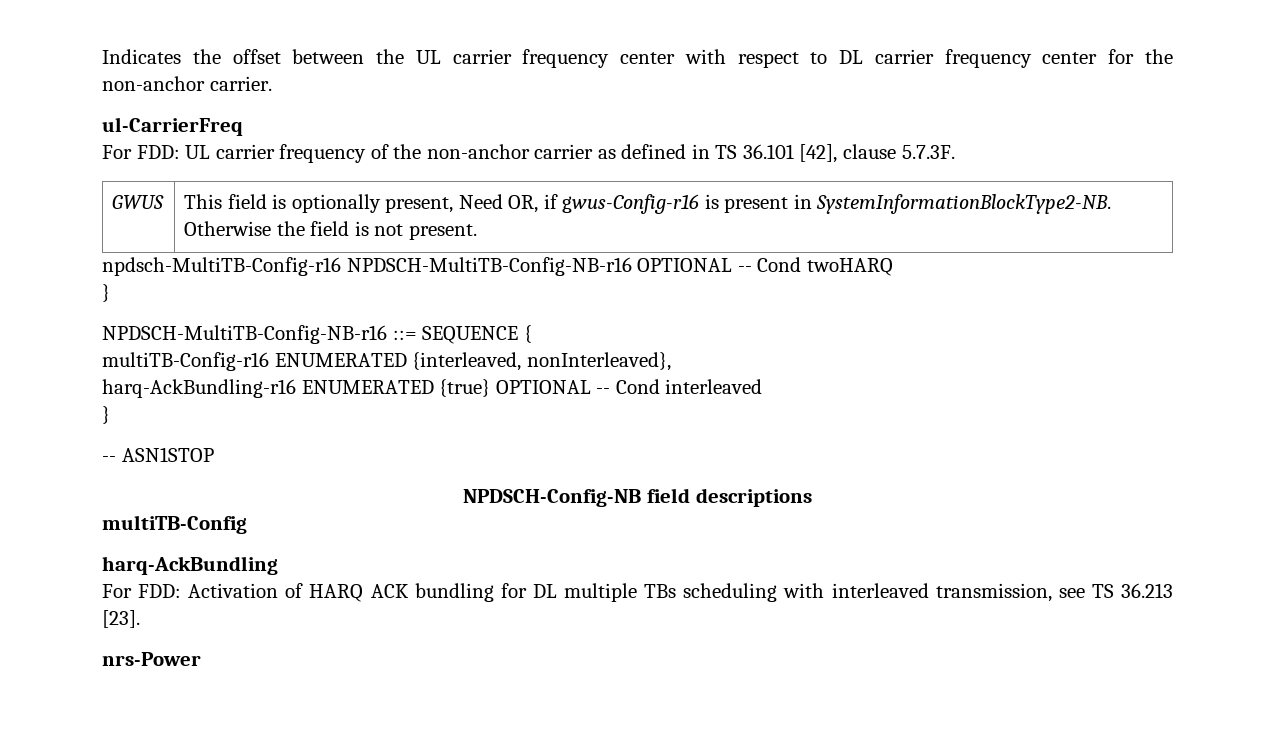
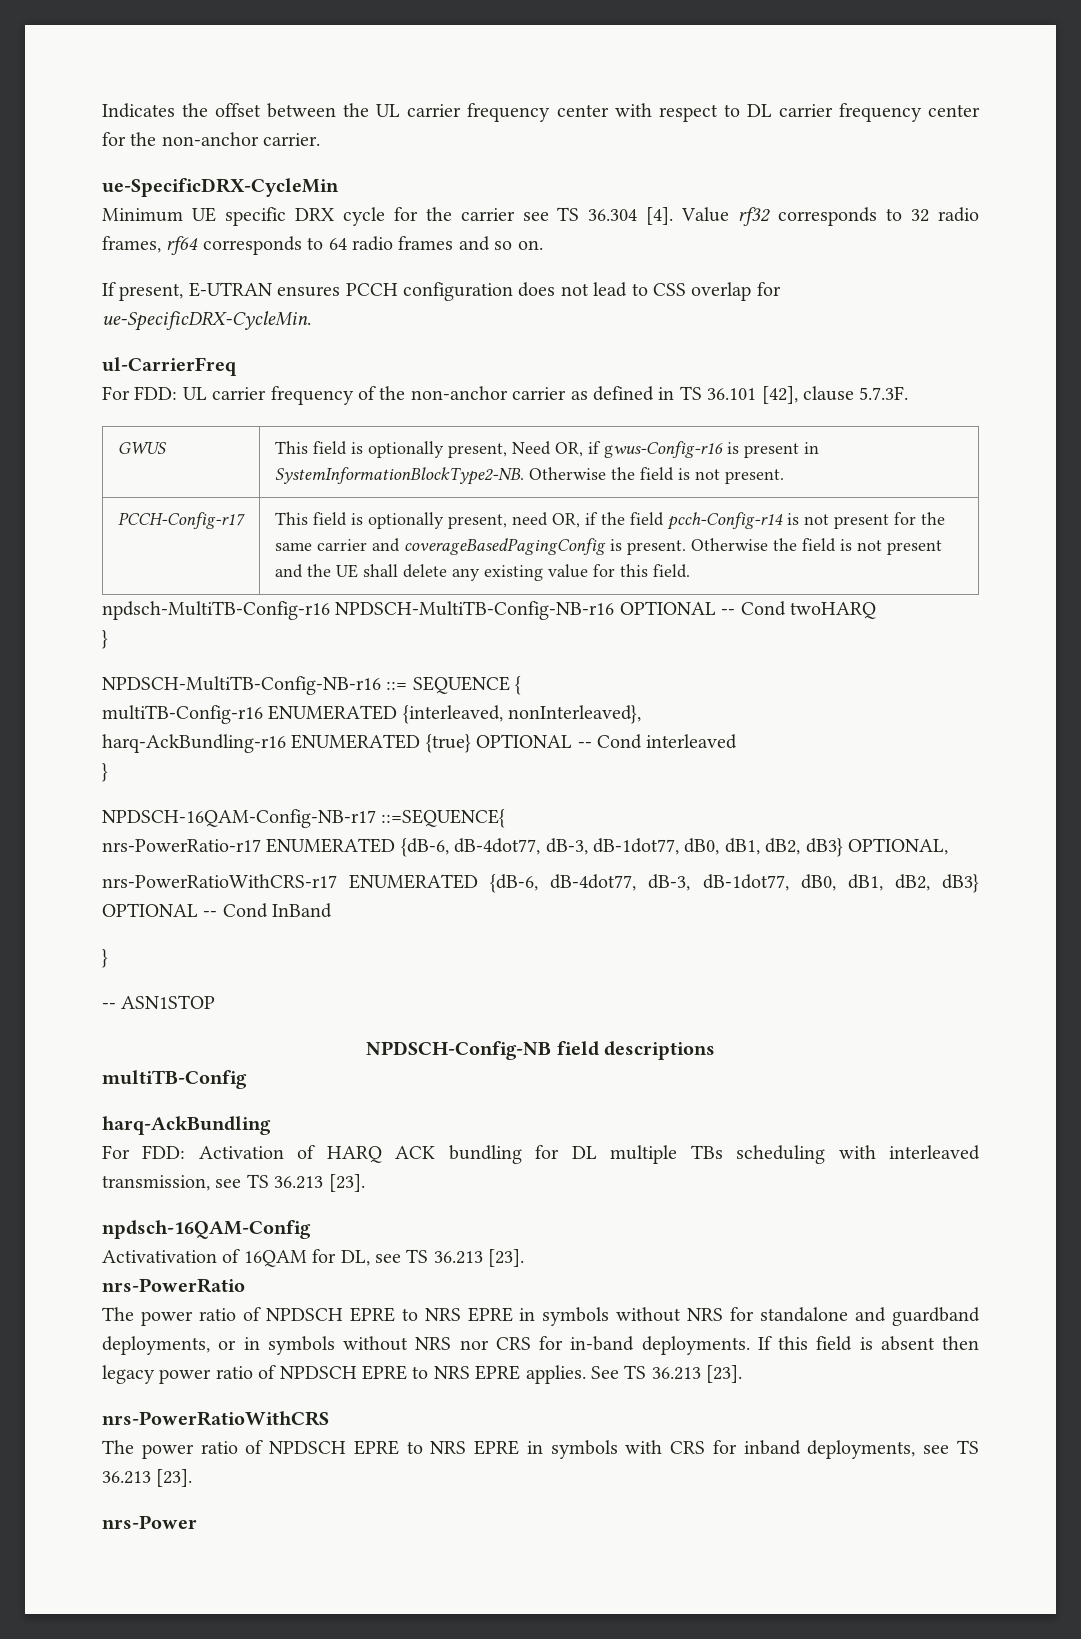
+ ue-SpecificDRX-CycleMin
+ Minimum UE specific DRX cycle for the carrier see TS 36.304 [4]. Value rf32 corresponds to 32 radio frames, rf64 corresponds to 64 radio frames and so on.
+ If present, E-UTRAN ensures PCCH configuration does not lead to CSS overlap for ue-SpecificDRX-CycleMin.
+ PCCH-Config-r17 | This field is optionally present, need OR, if the field pcch-Config-r14 is not present for the same carrier and coverageBasedPagingConfig is present. Otherwise the field is not present and the UE shall delete any existing value for this field.
+ NPDSCH-16QAM-Config-NB-r17 ::=SEQUENCE{
+ nrs-PowerRatio-r17 ENUMERATED {dB-6, dB-4dot77, dB-3, dB-1dot77, dB0, dB1, dB2, dB3} OPTIONAL,
+ nrs-PowerRatioWithCRS-r17 ENUMERATED {dB-6, dB-4dot77, dB-3, dB-1dot77, dB0, dB1, dB2, dB3} OPTIONAL -- Cond InBand
+ }
+ npdsch-16QAM-Config
+ Activativation of 16QAM for DL, see TS 36.213 [23].
+ nrs-PowerRatio
+ The power ratio of NPDSCH EPRE to NRS EPRE in symbols without NRS for standalone and guardband deployments, or in symbols without NRS nor CRS for in-band deployments. If this field is absent then legacy power ratio of NPDSCH EPRE to NRS EPRE applies. See TS 36.213 [23].
+ nrs-PowerRatioWithCRS
+ The power ratio of NPDSCH EPRE to NRS EPRE in symbols with CRS for inband deployments, see TS 36.213 [23].

